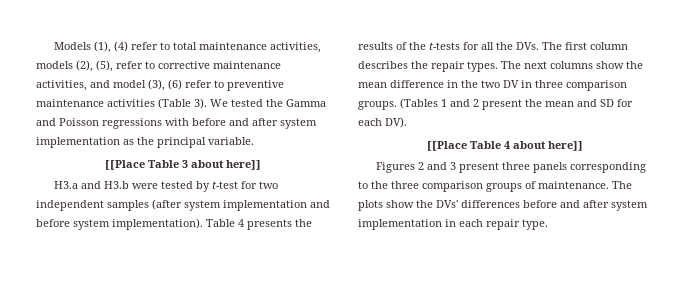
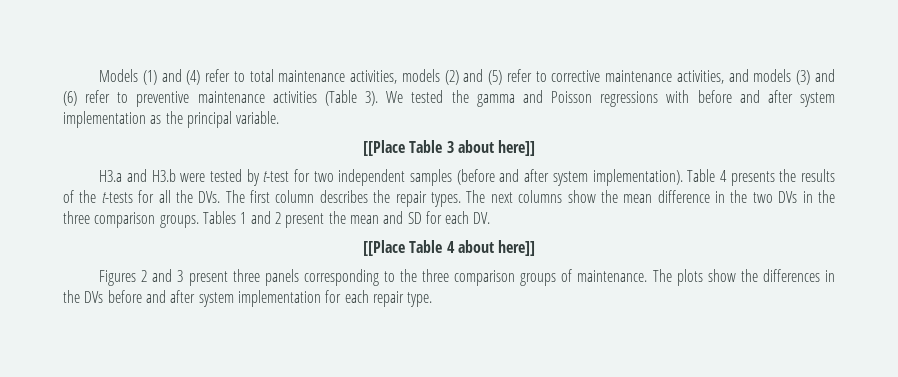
- Models (1), (4) refer to total maintenance activities, models (2), (5), refer to corrective maintenance activities, and model (3), (6) refer to preventive maintenance activities (Table 3).
+ Models (1) and (4) refer to total maintenance activities, models (2) and (5) refer to corrective maintenance activities, and models (3) and (6) refer to preventive maintenance activities (Table 3).
- We tested the Gamma and Poisson regressions with before and after system implementation as the principal variable.
+ We tested the gamma and Poisson regressions with before and after system implementation as the principal variable.
- H3.a and H3.b were tested by t-test for two independent samples (after system implementation and before system implementation).
+ H3.a and H3.b were tested by t-test for two independent samples (before and after system implementation).
- The next columns show the mean difference in the two DV in three comparison groups.
+ The next columns show the mean difference in the two DVs in the three comparison groups.
- (Tables 1 and 2 present the mean and SD for each DV).
+ Tables 1 and 2 present the mean and SD for each DV.
- The plots show the DVs' differences before and after system implementation in each repair type.
+ The plots show the differences in the DVs before and after system implementation for each repair type.

